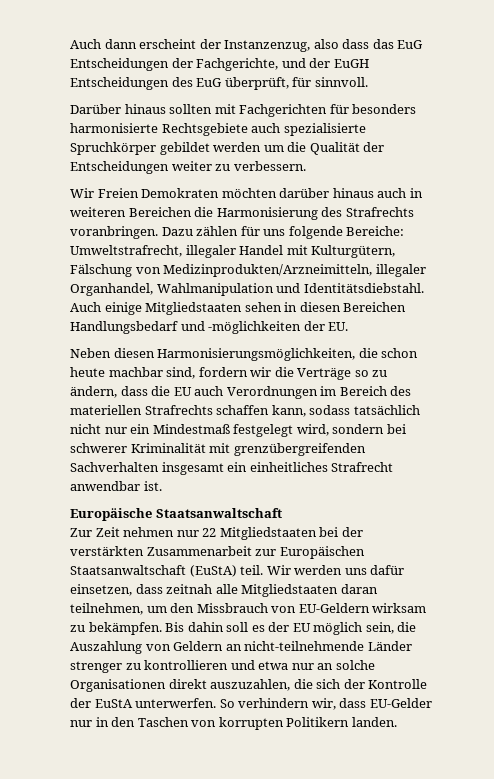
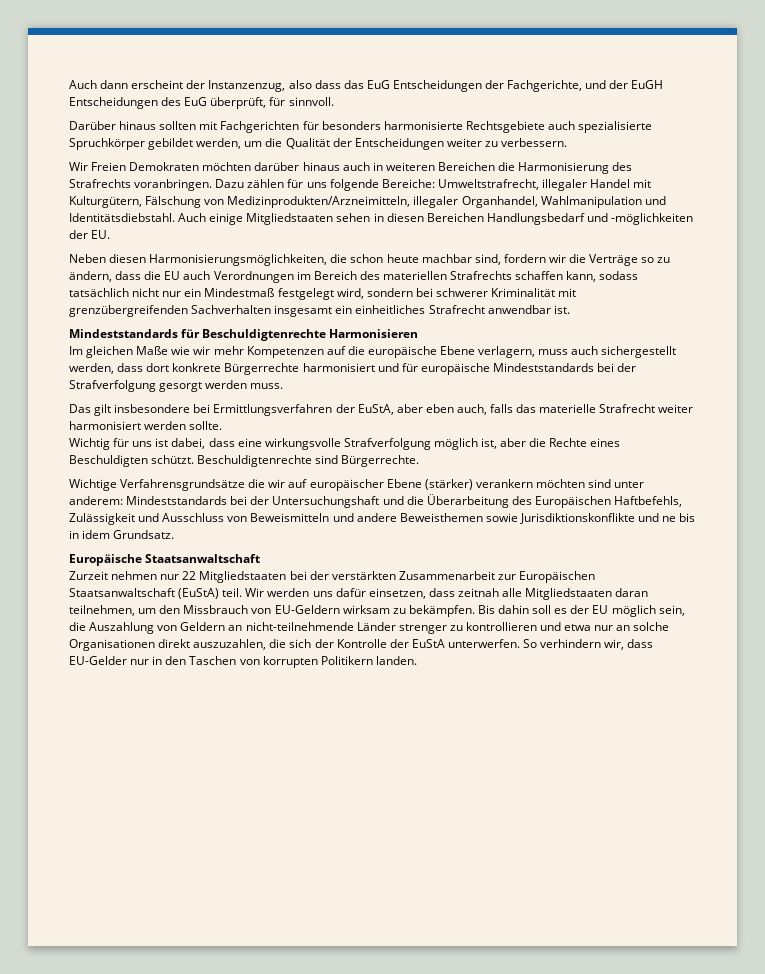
- Darüber hinaus sollten mit Fachgerichten für besonders harmonisierte Rechtsgebiete auch spezialisierte Spruchkörper gebildet werden um die Qualität der Entscheidungen weiter zu verbessern.
+ Darüber hinaus sollten mit Fachgerichten für besonders harmonisierte Rechtsgebiete auch spezialisierte Spruchkörper gebildet werden, um die Qualität der Entscheidungen weiter zu verbessern.
+ Mindeststandards für Beschuldigtenrechte Harmonisieren
+ Im gleichen Maße wie wir mehr Kompetenzen auf die europäische Ebene verlagern, muss auch sichergestellt werden, dass dort konkrete Bürgerrechte harmonisiert und für europäische Mindeststandards bei der Strafverfolgung gesorgt werden muss.
+ Das gilt insbesondere bei Ermittlungsverfahren der EuStA, aber eben auch, falls das materielle Strafrecht weiter harmonisiert werden sollte.
+ Wichtig für uns ist dabei, dass eine wirkungsvolle Strafverfolgung möglich ist, aber die Rechte eines Beschuldigten schützt. Beschuldigtenrechte sind Bürgerrechte.
+ Wichtige Verfahrensgrundsätze die wir auf europäischer Ebene (stärker) verankern möchten sind unter anderem: Mindeststandards bei der Untersuchungshaft und die Überarbeitung des Europäischen Haftbefehls, Zulässigkeit und Ausschluss von Beweismitteln und andere Beweisthemen sowie Jurisdiktionskonflikte und ne bis in idem Grundsatz.
- Zur Zeit nehmen nur 22 Mitgliedstaaten bei der verstärkten Zusammenarbeit zur Europäischen Staatsanwaltschaft (EuStA) teil.
+ Zurzeit nehmen nur 22 Mitgliedstaaten bei der verstärkten Zusammenarbeit zur Europäischen Staatsanwaltschaft (EuStA) teil.

